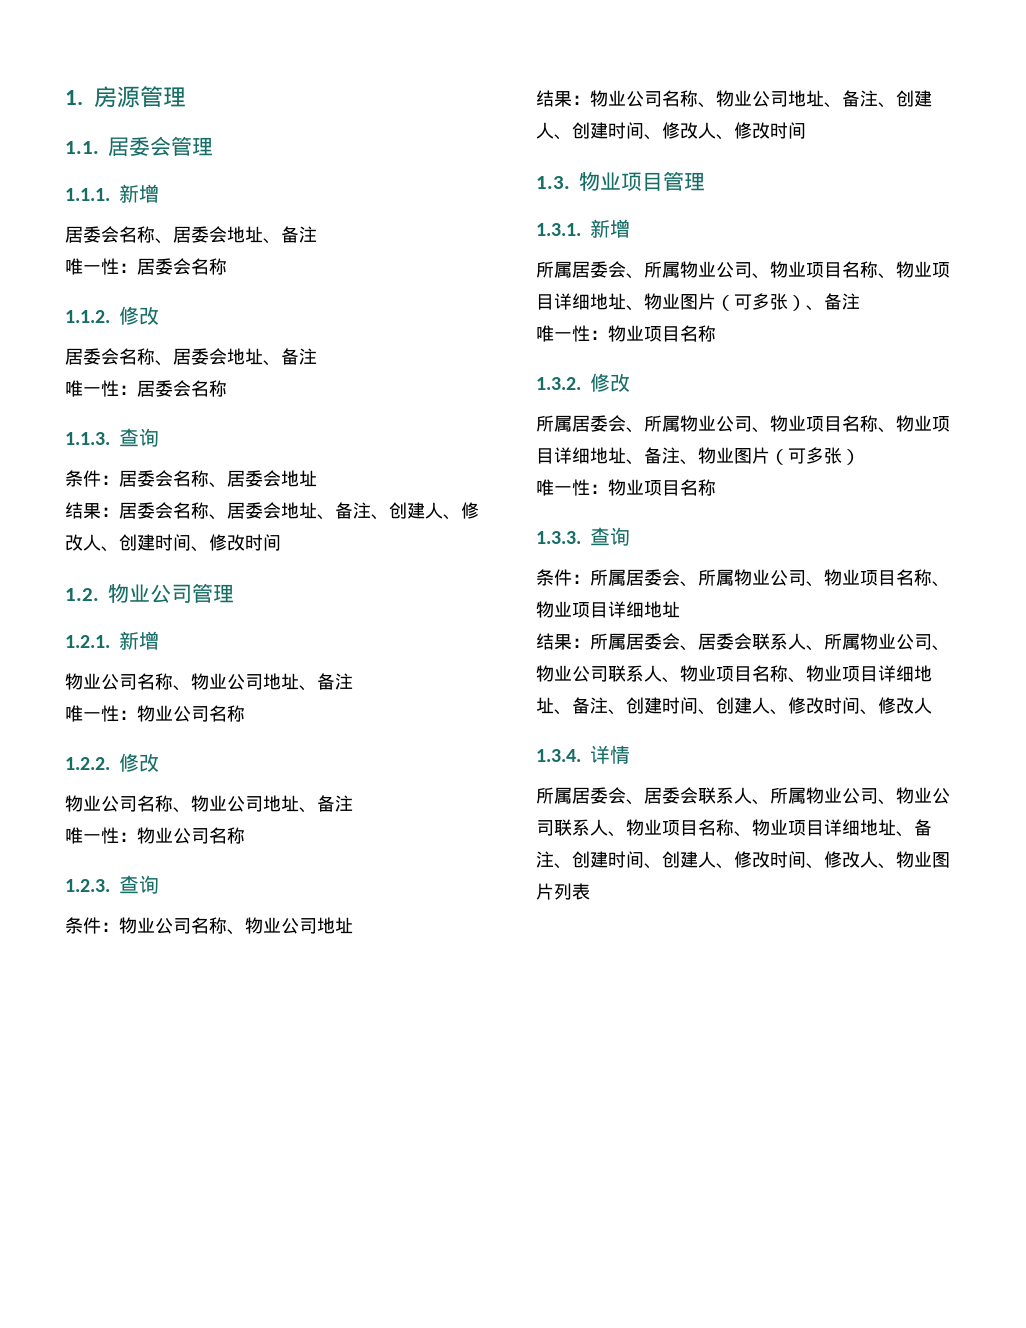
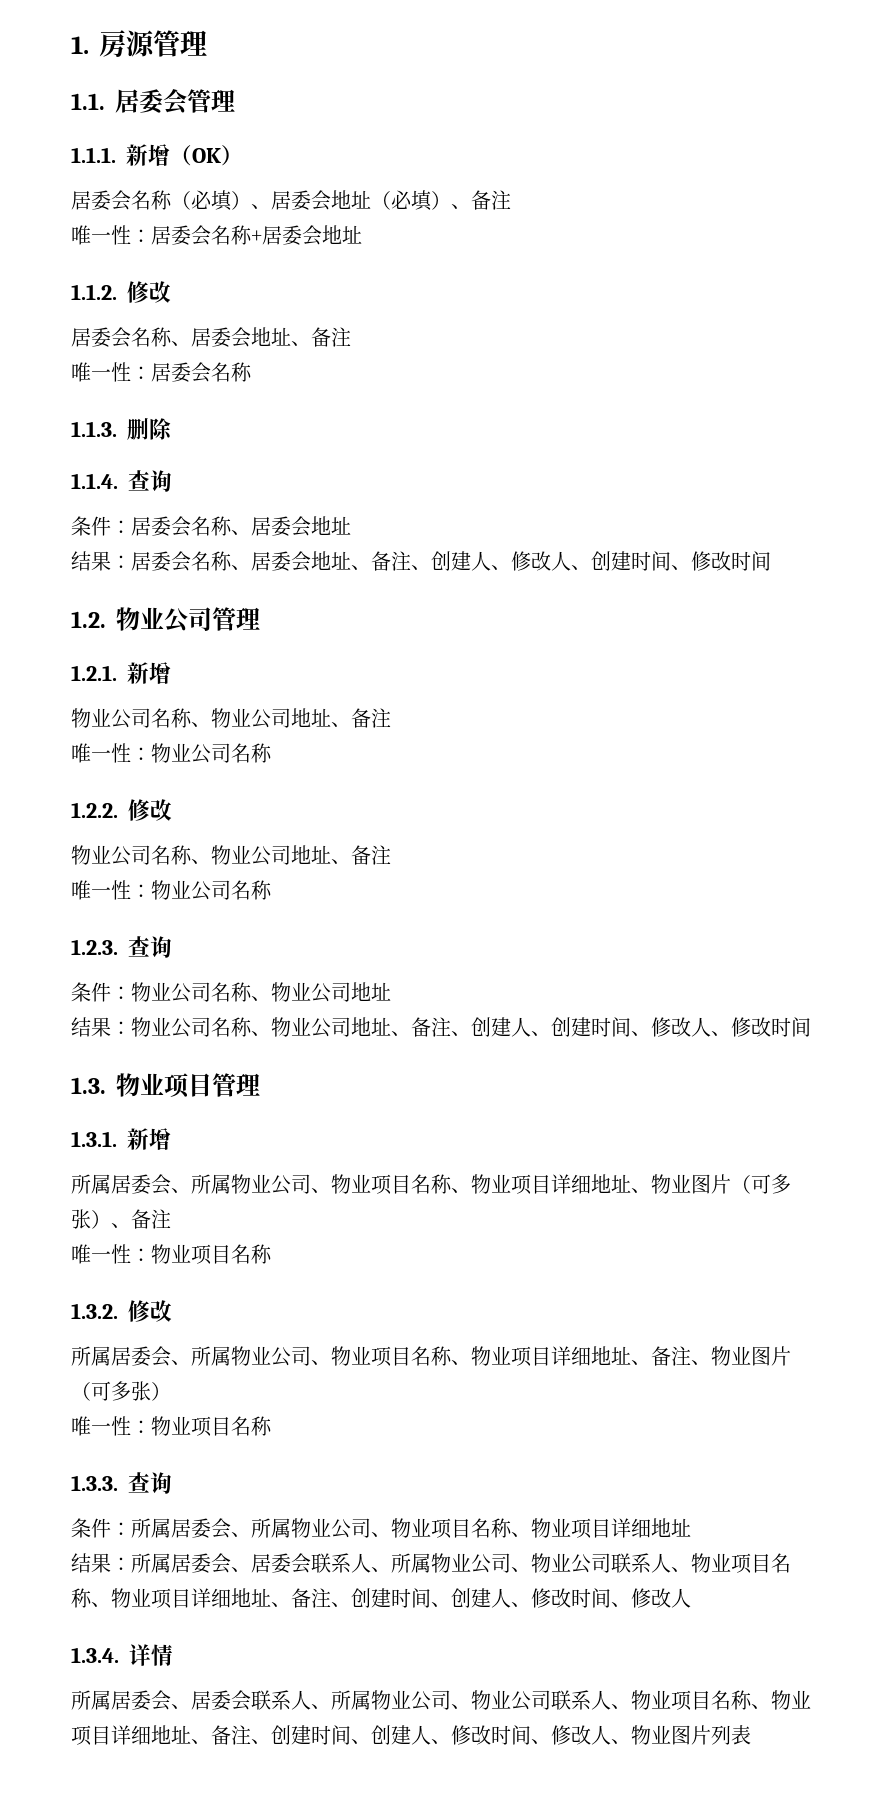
- 1.1.1.新增
- 居委会名称、居委会地址、备注
- 唯一性：居委会名称
+ 1.1.1.新增（OK）
+ 居委会名称（必填）、居委会地址（必填）、备注
+ 唯一性：居委会名称+居委会地址
- 1.1.3.查询
+ 1.1.3.删除
+ 1.1.4.查询

